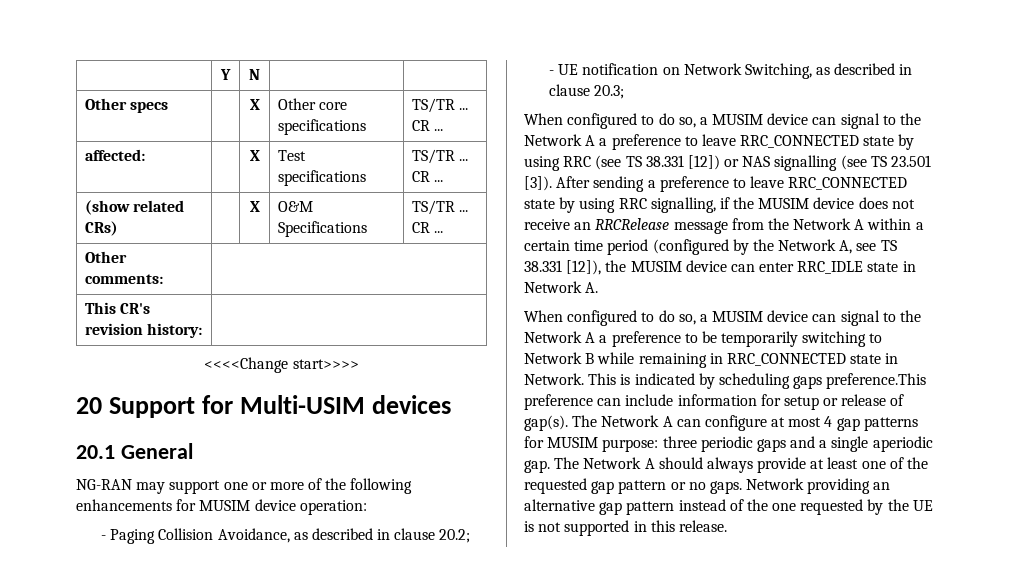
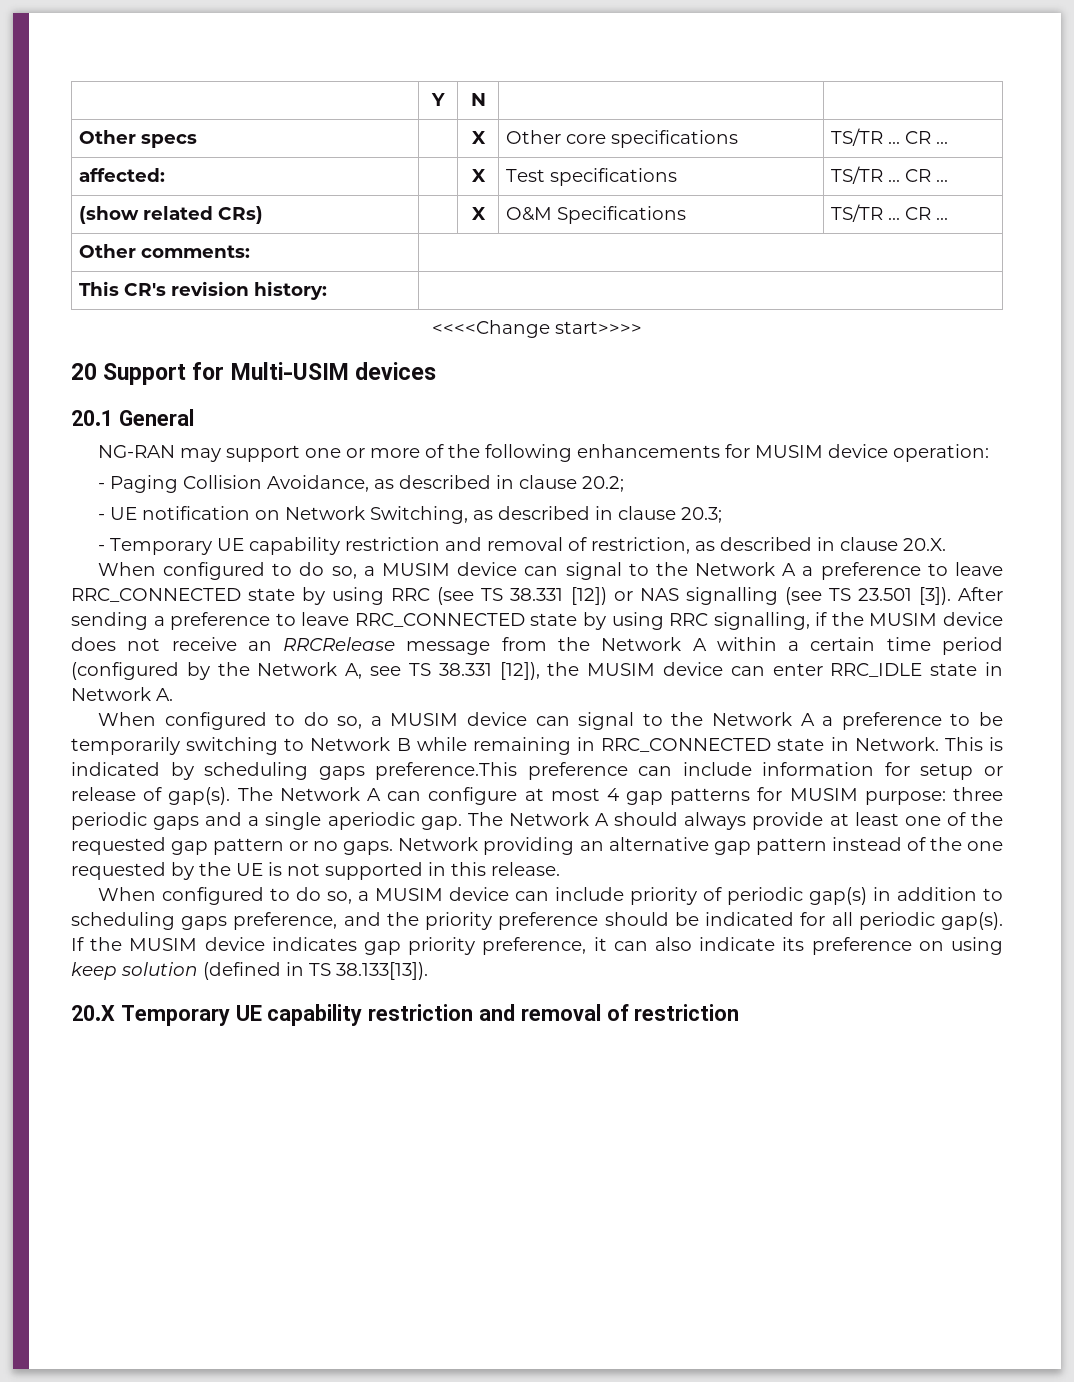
+ - Temporary UE capability restriction and removal of restriction, as described in clause 20.X.
+ When configured to do so, a MUSIM device can include priority of periodic gap(s) in addition to scheduling gaps preference, and the priority preference should be indicated for all periodic gap(s). If the MUSIM device indicates gap priority preference, it can also indicate its preference on using keep solution (defined in TS 38.133[13]).
+ 20.X Temporary UE capability restriction and removal of restriction

